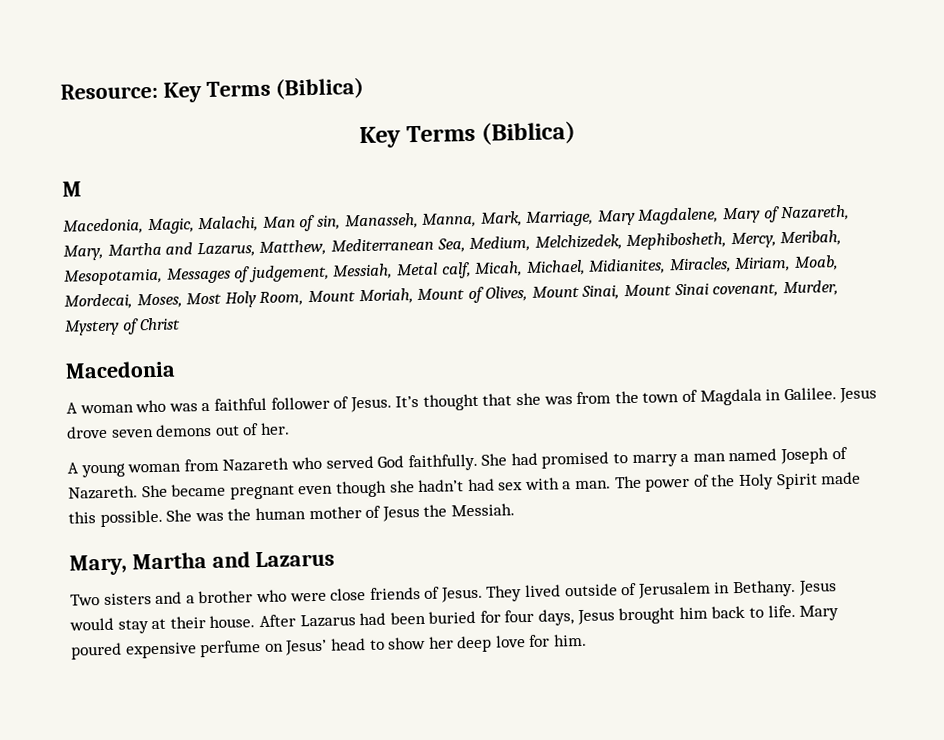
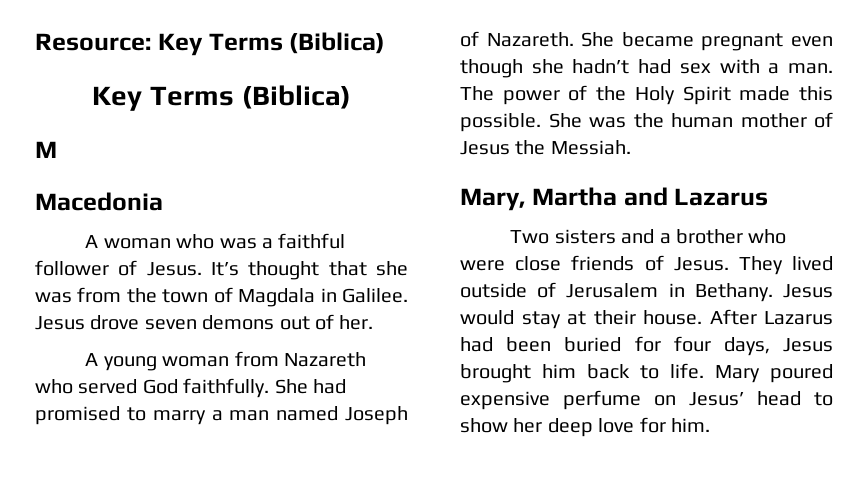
- Macedonia, Magic, Malachi, Man of sin, Manasseh, Manna, Mark, Marriage, Mary Magdalene, Mary of Nazareth, Mary, Martha and Lazarus, Matthew, Mediterranean Sea, Medium, Melchizedek, Mephibosheth, Mercy, Meribah, Mesopotamia, Messages of judgement, Messiah, Metal calf, Micah, Michael, Midianites, Miracles, Miriam, Moab, Mordecai, Moses, Most Holy Room, Mount Moriah, Mount of Olives, Mount Sinai, Mount Sinai covenant, Murder, Mystery of Christ

